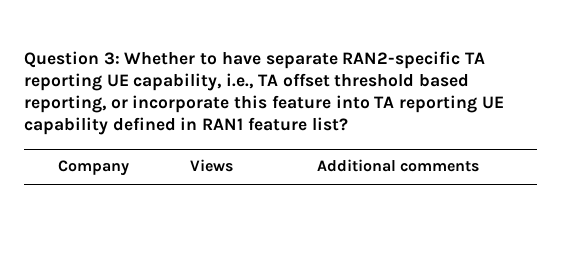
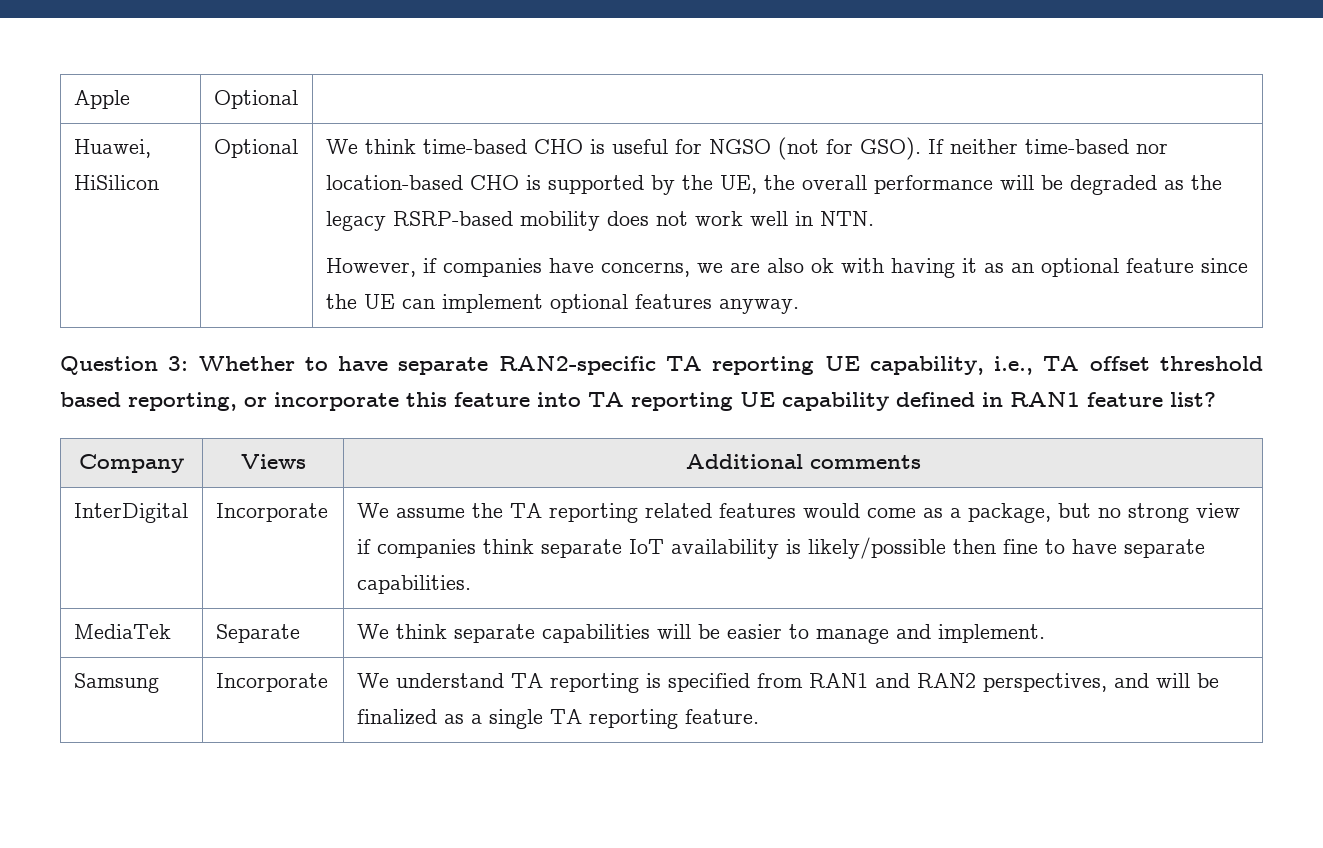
+ Apple | Optional |
+ Huawei, HiSilicon | Optional | We think time-based CHO is useful for NGSO (not for GSO). If neither time-based nor location-based CHO is supported by the UE, the overall performance will be degraded as the legacy RSRP-based mobility does not work well in NTN.
+ However, if companies have concerns, we are also ok with having it as an optional feature since the UE can implement optional features anyway.
+ InterDigital | Incorporate | We assume the TA reporting related features would come as a package, but no strong view if companies think separate IoT availability is likely/possible then fine to have separate capabilities.
+ MediaTek | Separate | We think separate capabilities will be easier to manage and implement.
+ Samsung | Incorporate | We understand TA reporting is specified from RAN1 and RAN2 perspectives, and will be finalized as a single TA reporting feature.

